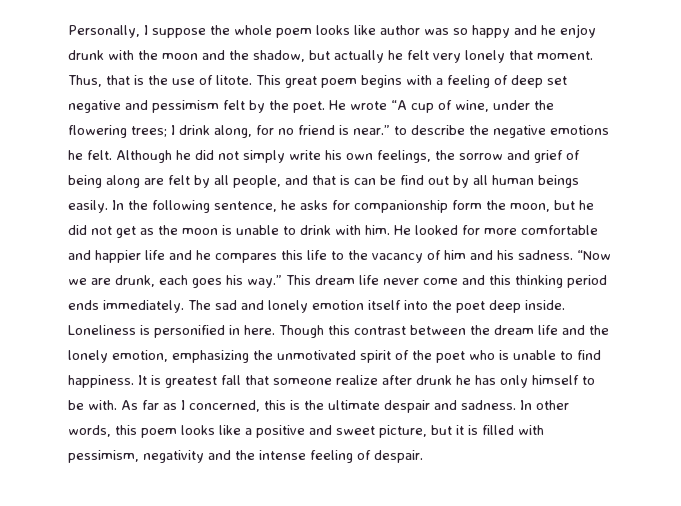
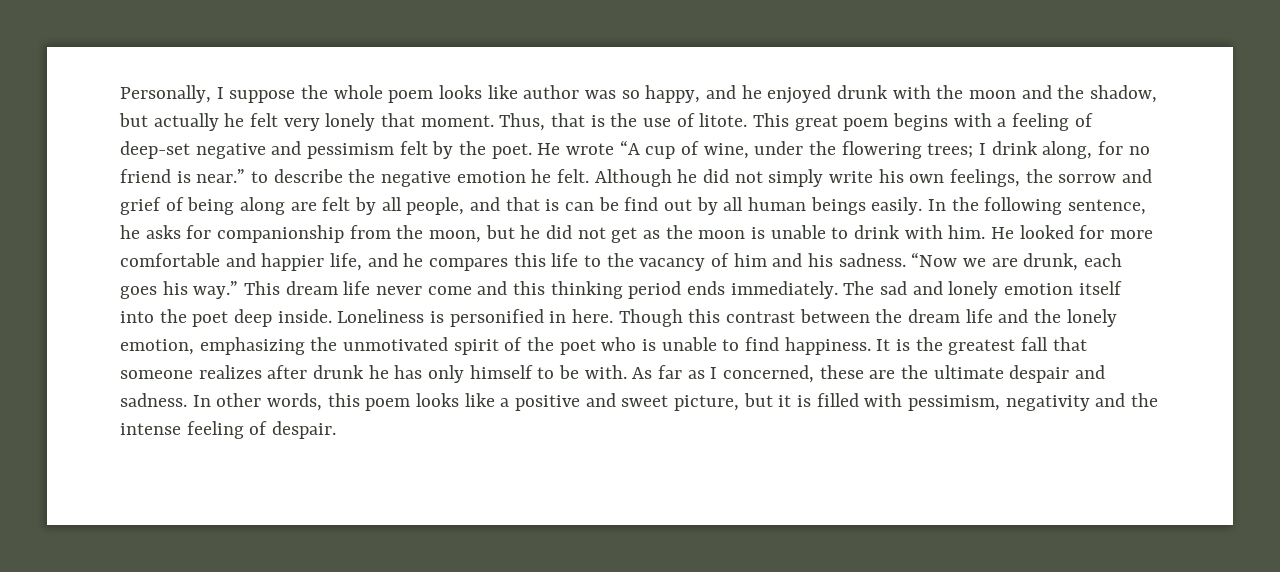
- Personally, I suppose the whole poem looks like author was so happy and he enjoy drunk with the moon and the shadow, but actually he felt very lonely that moment.
+ Personally, I suppose the whole poem looks like author was so happy, and he enjoyed drunk with the moon and the shadow, but actually he felt very lonely that moment.
- This great poem begins with a feeling of deep set negative and pessimism felt by the poet.
+ This great poem begins with a feeling of deep-set negative and pessimism felt by the poet.
- He wrote “A cup of wine, under the flowering trees; I drink along, for no friend is near.” to describe the negative emotions he felt.
+ He wrote “A cup of wine, under the flowering trees; I drink along, for no friend is near.” to describe the negative emotion he felt.
- In the following sentence, he asks for companionship form the moon, but he did not get as the moon is unable to drink with him.
+ In the following sentence, he asks for companionship from the moon, but he did not get as the moon is unable to drink with him.
- He looked for more comfortable and happier life and he compares this life to the vacancy of him and his sadness.
+ He looked for more comfortable and happier life, and he compares this life to the vacancy of him and his sadness.
- It is greatest fall that someone realize after drunk he has only himself to be with.
+ It is the greatest fall that someone realizes after drunk he has only himself to be with.
- As far as I concerned, this is the ultimate despair and sadness.
+ As far as I concerned, these are the ultimate despair and sadness.

